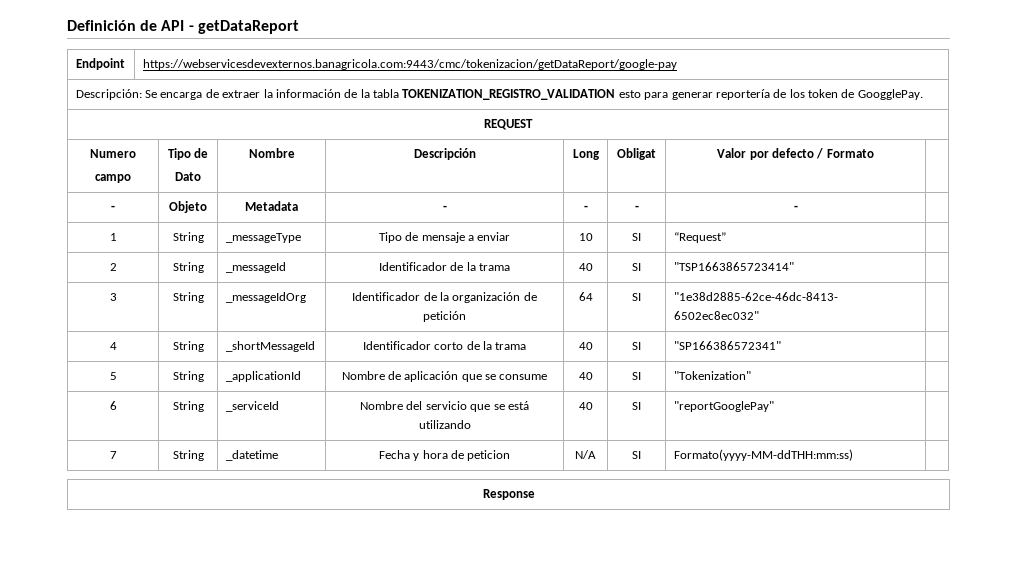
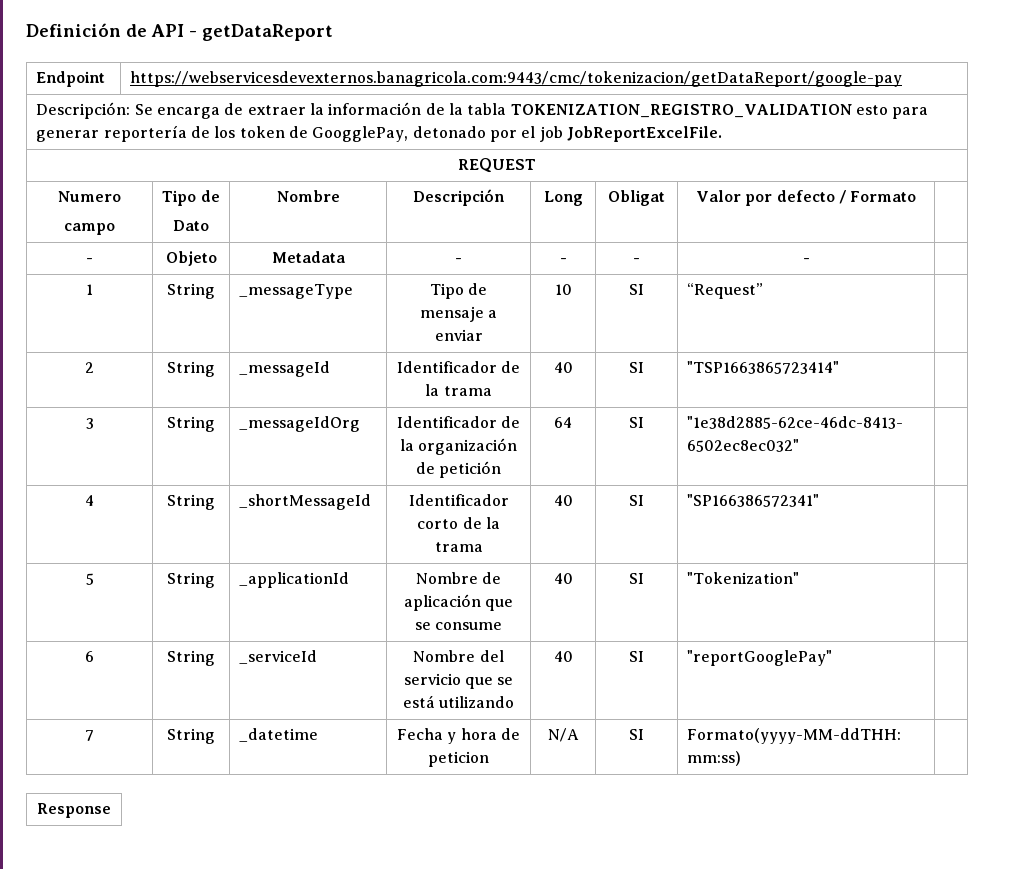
- Descripción: Se encarga de extraer la información de la tabla TOKENIZATION_REGISTRO_VALIDATION esto para generar reportería de los token de GoogglePay.
+ Descripción: Se encarga de extraer la información de la tabla TOKENIZATION_REGISTRO_VALIDATION esto para generar reportería de los token de GoogglePay, detonado por el job JobReportExcelFile.

